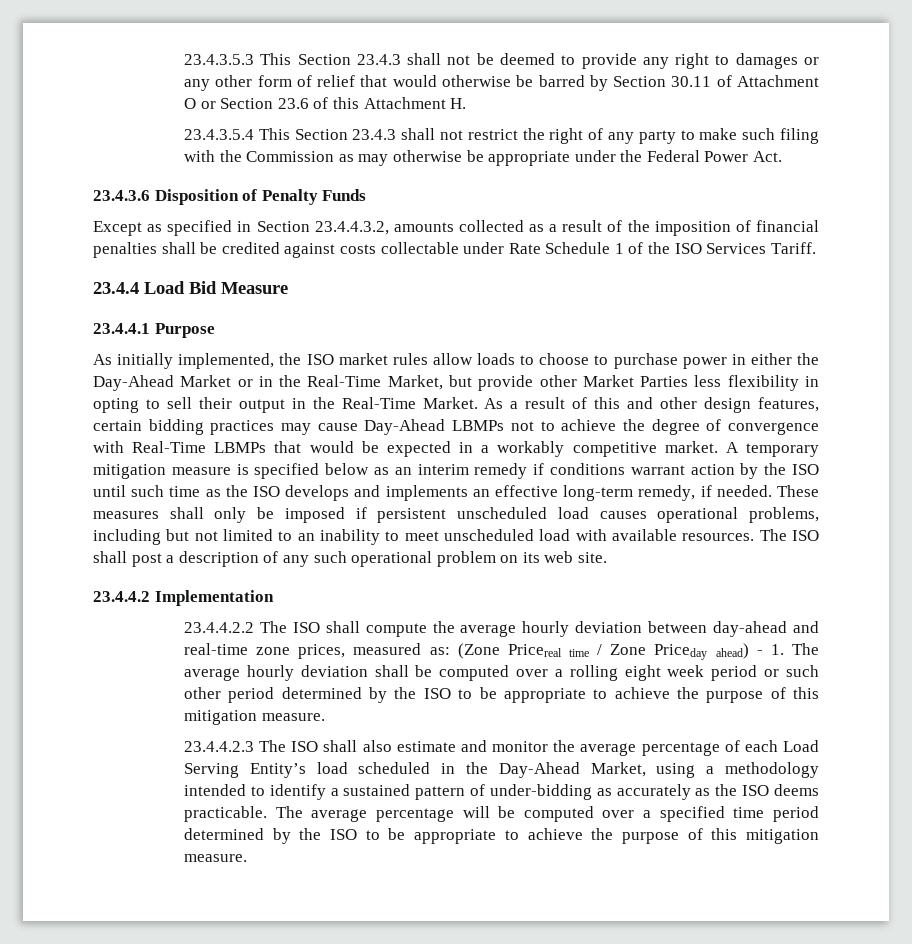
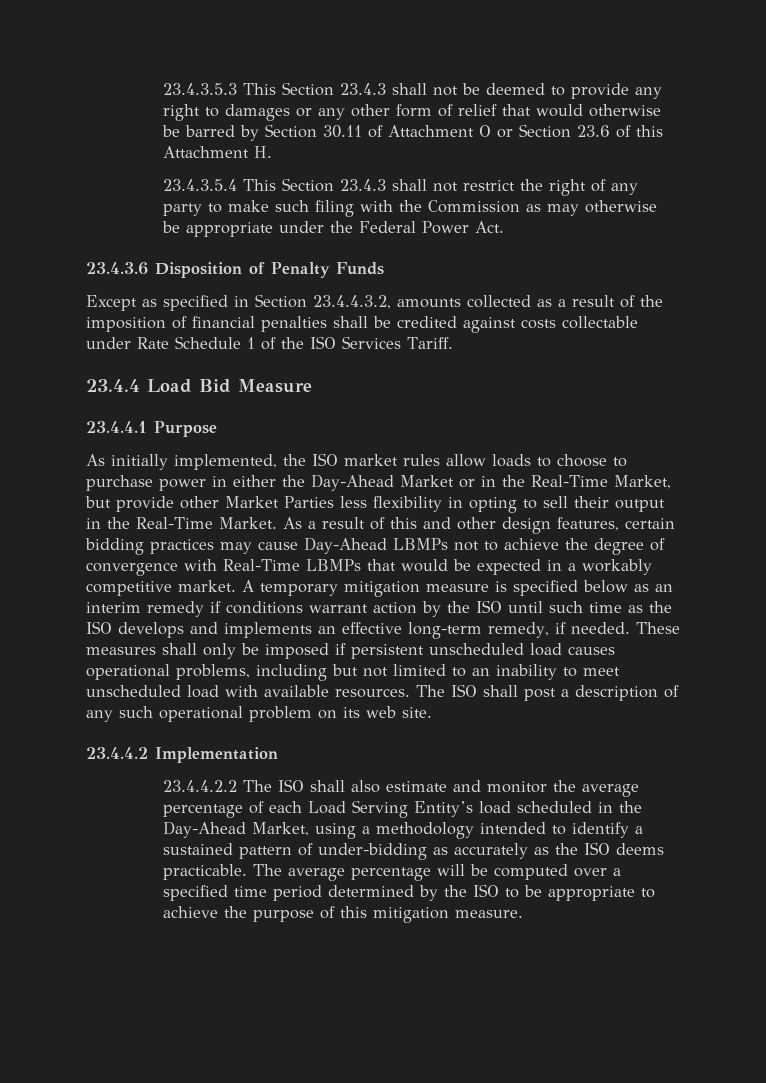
- 23.4.4.2.2 The ISO shall compute the average hourly deviation between day-ahead and real-time zone prices, measured as: (Zone Pricereal time / Zone Priceday ahead) - 1. The average hourly deviation shall be computed over a rolling eight week period or such other period determined by the ISO to be appropriate to achieve the purpose of this mitigation measure.
- 23.4.4.2.3 The ISO shall also estimate and monitor the average percentage of each Load Serving Entity’s load scheduled in the Day-Ahead Market, using a methodology intended to identify a sustained pattern of under-bidding as accurately as the ISO deems practicable.
+ 23.4.4.2.2 The ISO shall also estimate and monitor the average percentage of each Load Serving Entity’s load scheduled in the Day-Ahead Market, using a methodology intended to identify a sustained pattern of under-bidding as accurately as the ISO deems practicable.

